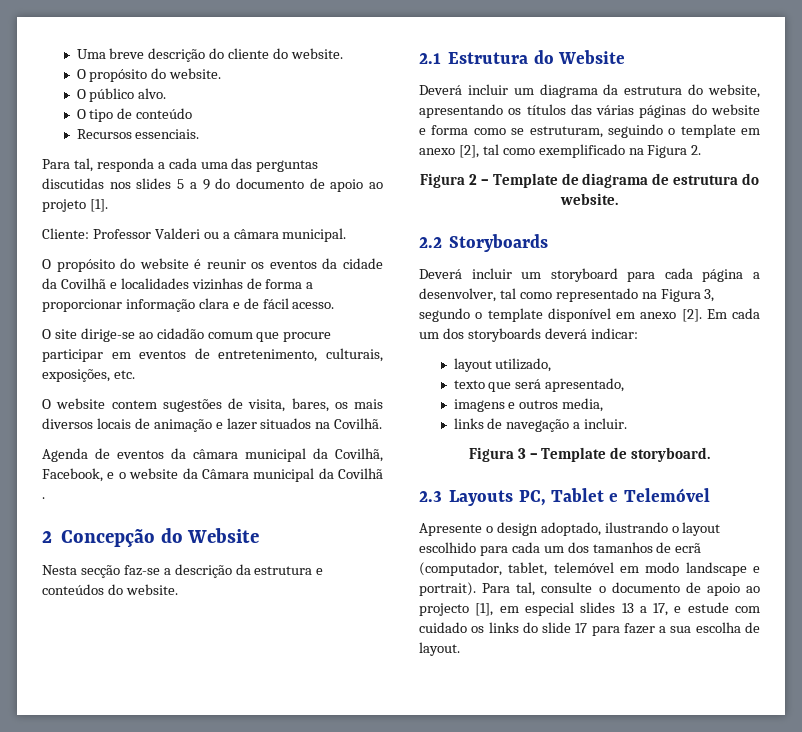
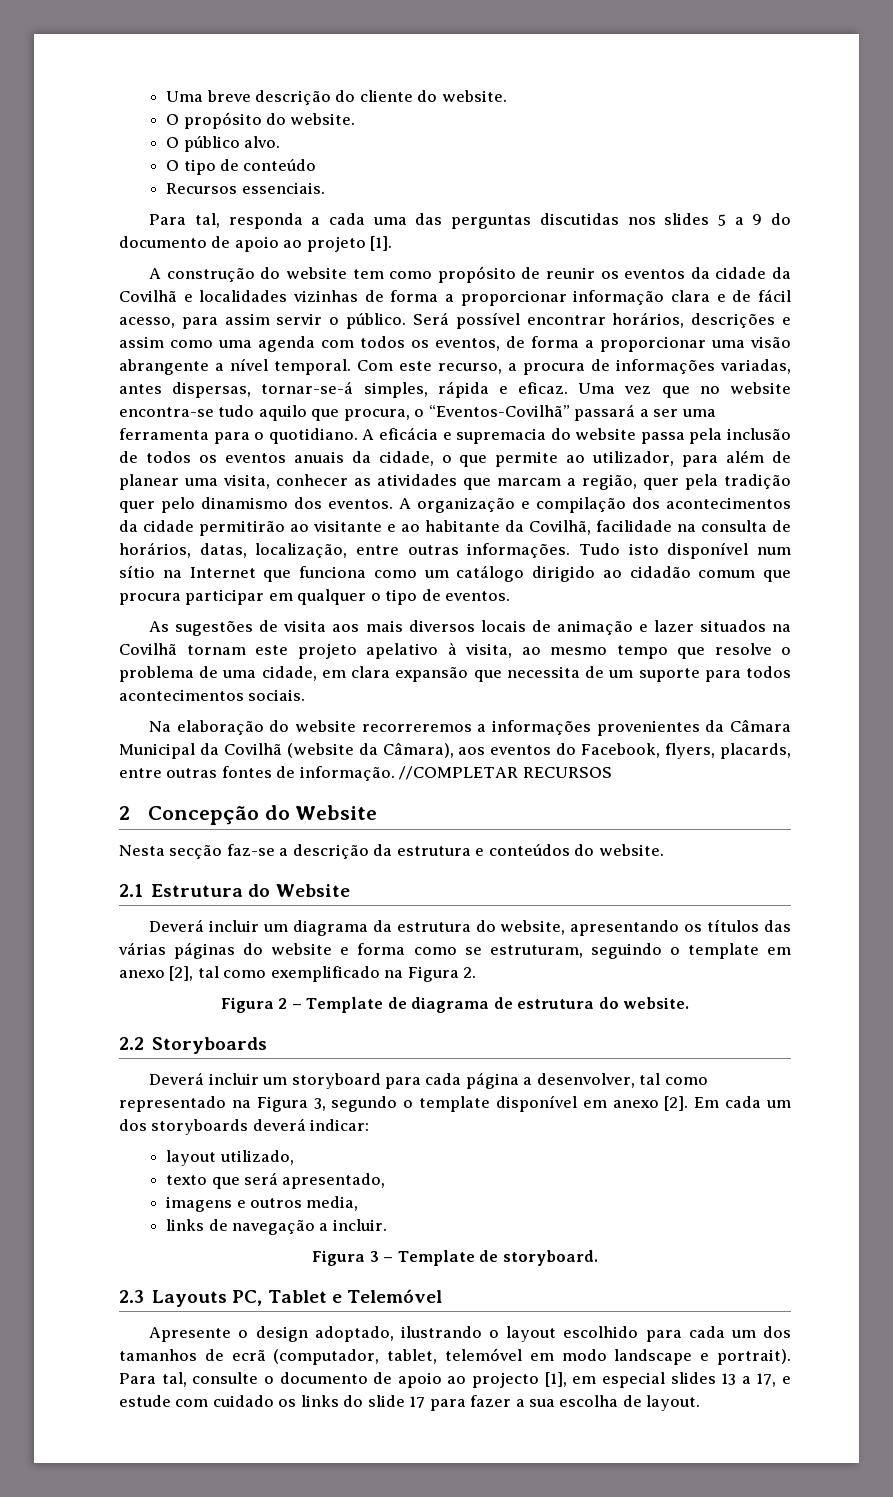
- Cliente: Professor Valderi ou a câmara municipal.
- O propósito do website é reunir os eventos da cidade da Covilhã e localidades vizinhas de forma a proporcionar informação clara e de fácil acesso.
- O site dirige-se ao cidadão comum que procure participar em eventos de entretenimento, culturais, exposições, etc.
- O website contem sugestões de visita, bares, os mais diversos locais de animação e lazer situados na Covilhã.
- Agenda de eventos da câmara municipal da Covilhã, Facebook, e o website da Câmara municipal da Covilhã .
+ A construção do website tem como propósito de reunir os eventos da cidade da Covilhã e localidades vizinhas de forma a proporcionar informação clara e de fácil acesso, para assim servir o público. Será possível encontrar horários, descrições e assim como uma agenda com todos os eventos, de forma a proporcionar uma visão abrangente a nível temporal. Com este recurso, a procura de informações variadas, antes dispersas, tornar-se-á simples, rápida e eficaz. Uma vez que no website encontra-se tudo aquilo que procura, o “Eventos-Covilhã” passará a ser uma ferramenta para o quotidiano. A eficácia e supremacia do website passa pela inclusão de todos os eventos anuais da cidade, o que permite ao utilizador, para além de planear uma visita, conhecer as atividades que marcam a região, quer pela tradição quer pelo dinamismo dos eventos. A organização e compilação dos acontecimentos da cidade permitirão ao visitante e ao habitante da Covilhã, facilidade na consulta de horários, datas, localização, entre outras informações. Tudo isto disponível num sítio na Internet que funciona como um catálogo dirigido ao cidadão comum que procura participar em qualquer o tipo de eventos.
+ As sugestões de visita aos mais diversos locais de animação e lazer situados na Covilhã tornam este projeto apelativo à visita, ao mesmo tempo que resolve o problema de uma cidade, em clara expansão que necessita de um suporte para todos acontecimentos sociais.
+ Na elaboração do website recorreremos a informações provenientes da Câmara Municipal da Covilhã (website da Câmara), aos eventos do Facebook, flyers, placards, entre outras fontes de informação. //COMPLETAR RECURSOS

